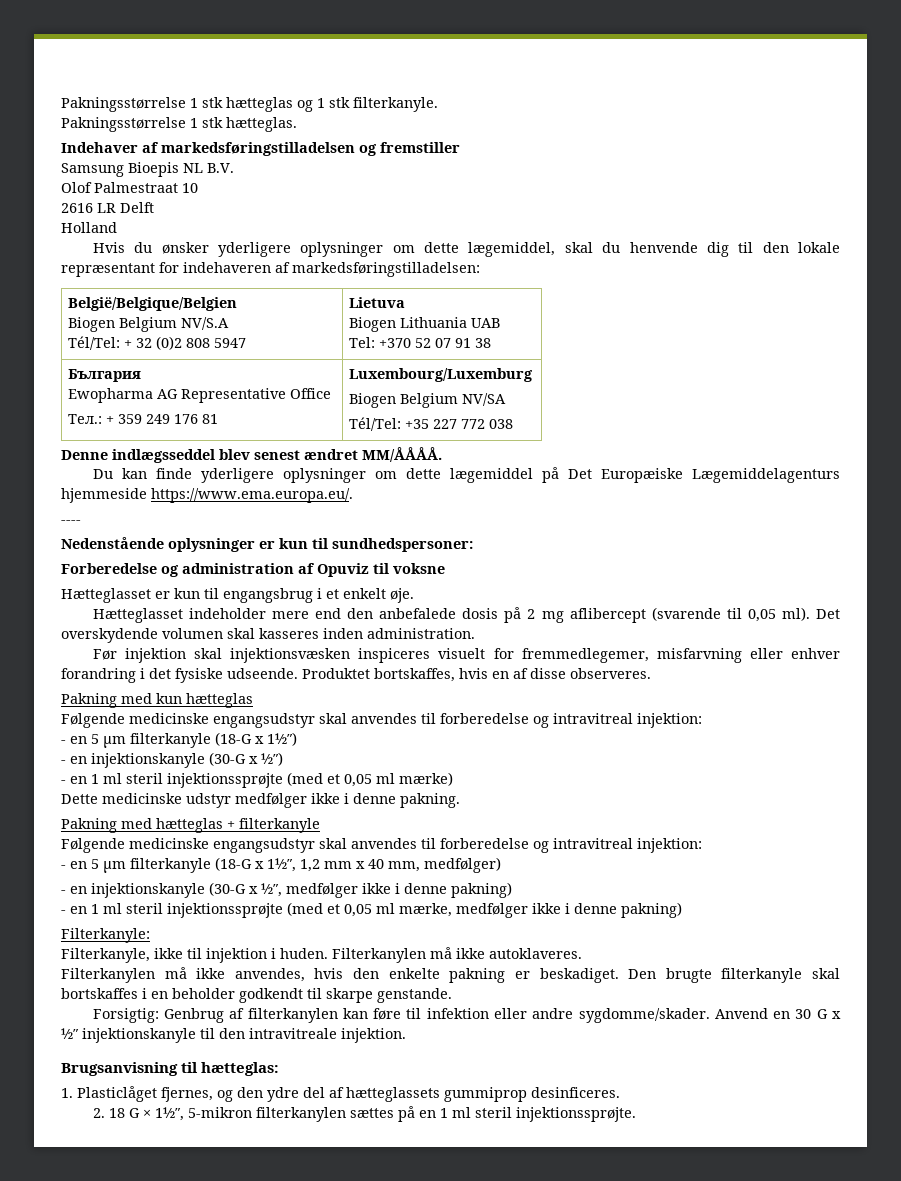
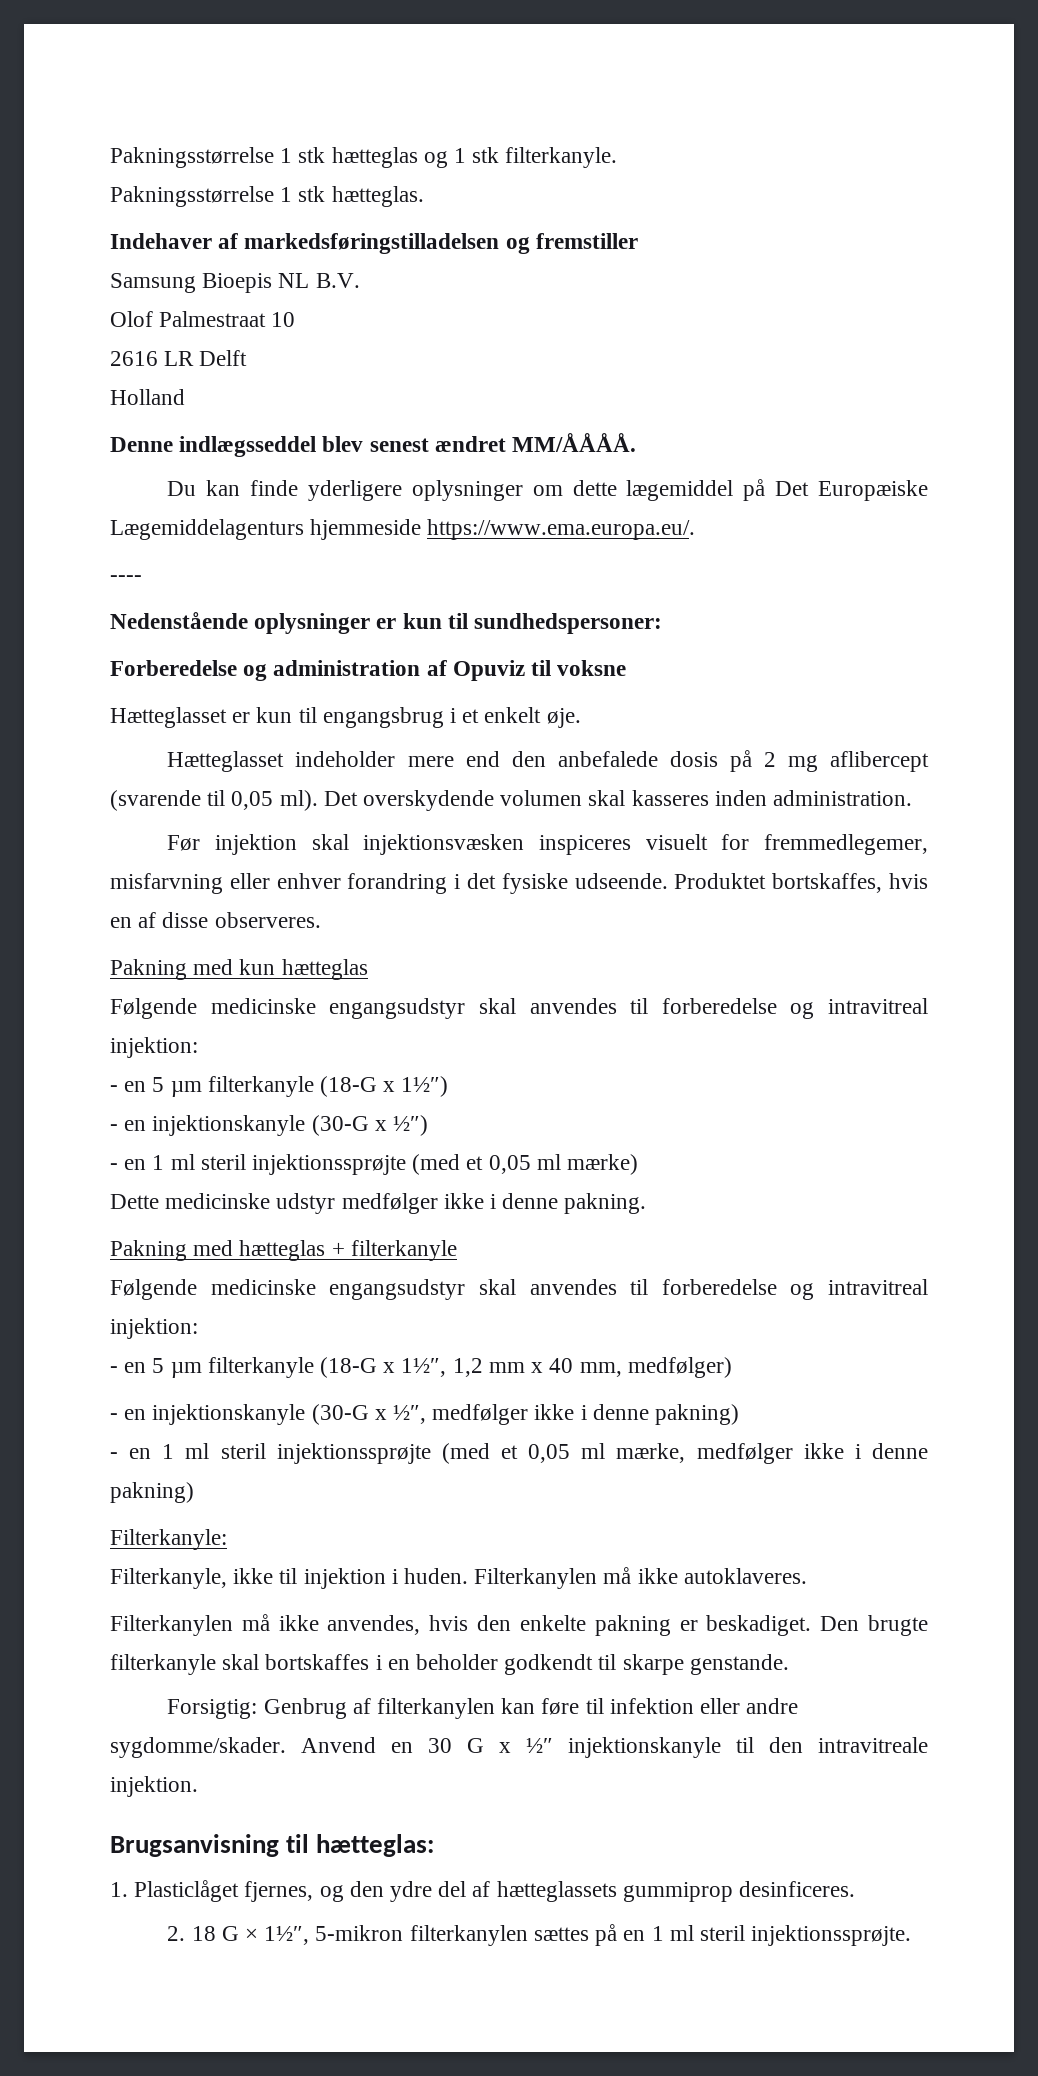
- Hvis du ønsker yderligere oplysninger om dette lægemiddel, skal du henvende dig til den lokale repræsentant for indehaveren af markedsføringstilladelsen:
- België/Belgique/Belgien
- Biogen Belgium NV/S.A
- Tél/Tel: + 32 (0)2 808 5947 | Lietuva
- Biogen Lithuania UAB
- Tel: +370 52 07 91 38
- България
- Ewopharma AG Representative Office
- Teл.: + 359 249 176 81 | Luxembourg/Luxemburg
- Biogen Belgium NV/SA
- Tél/Tel: +35 227 772 038

